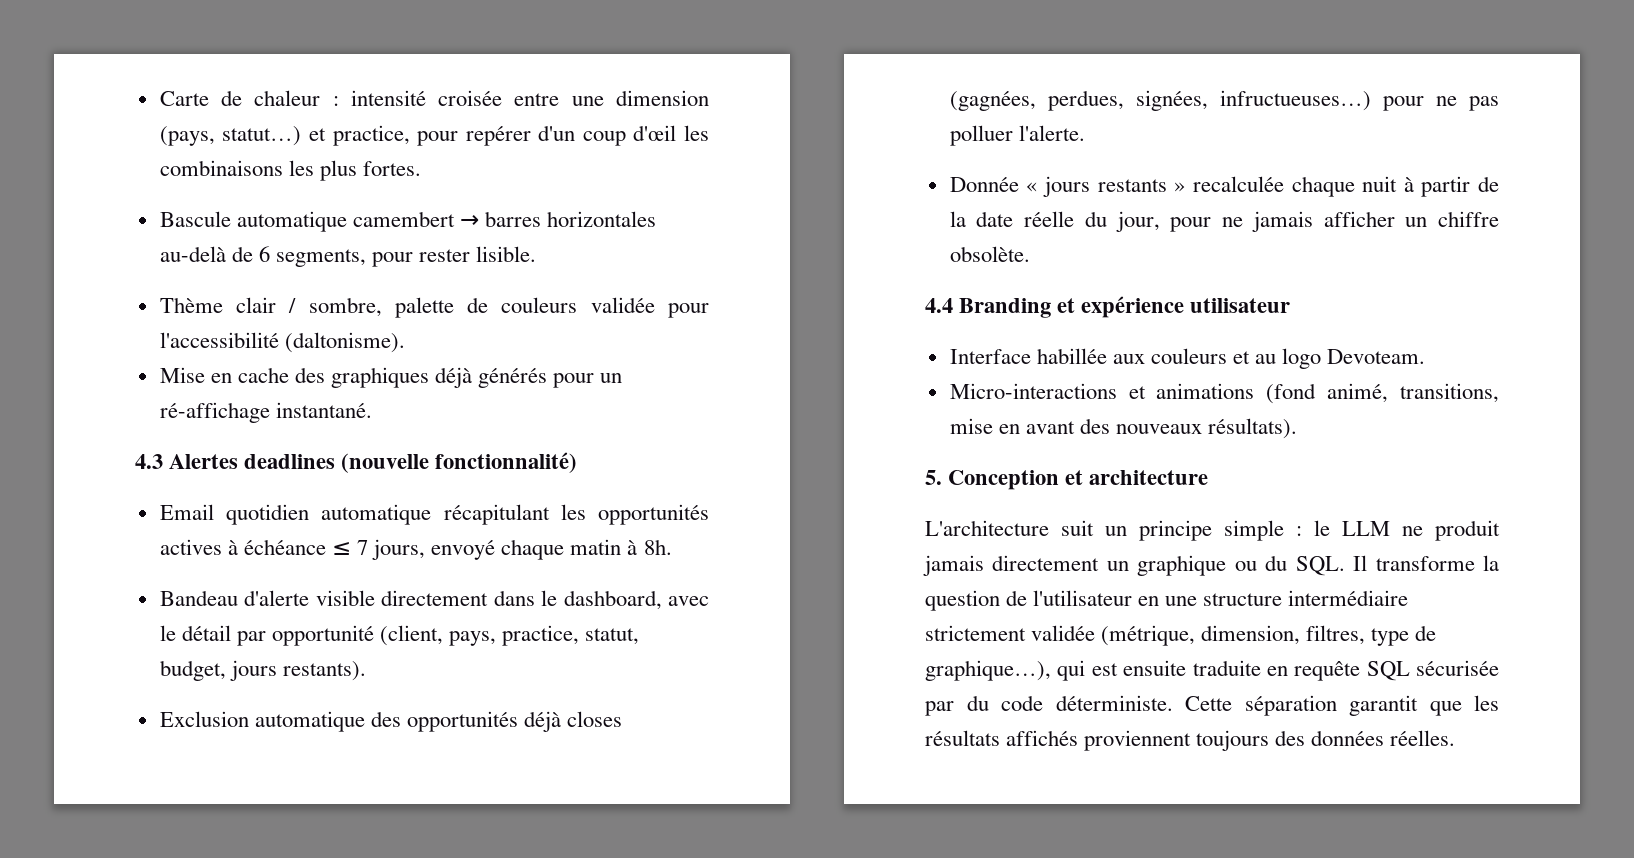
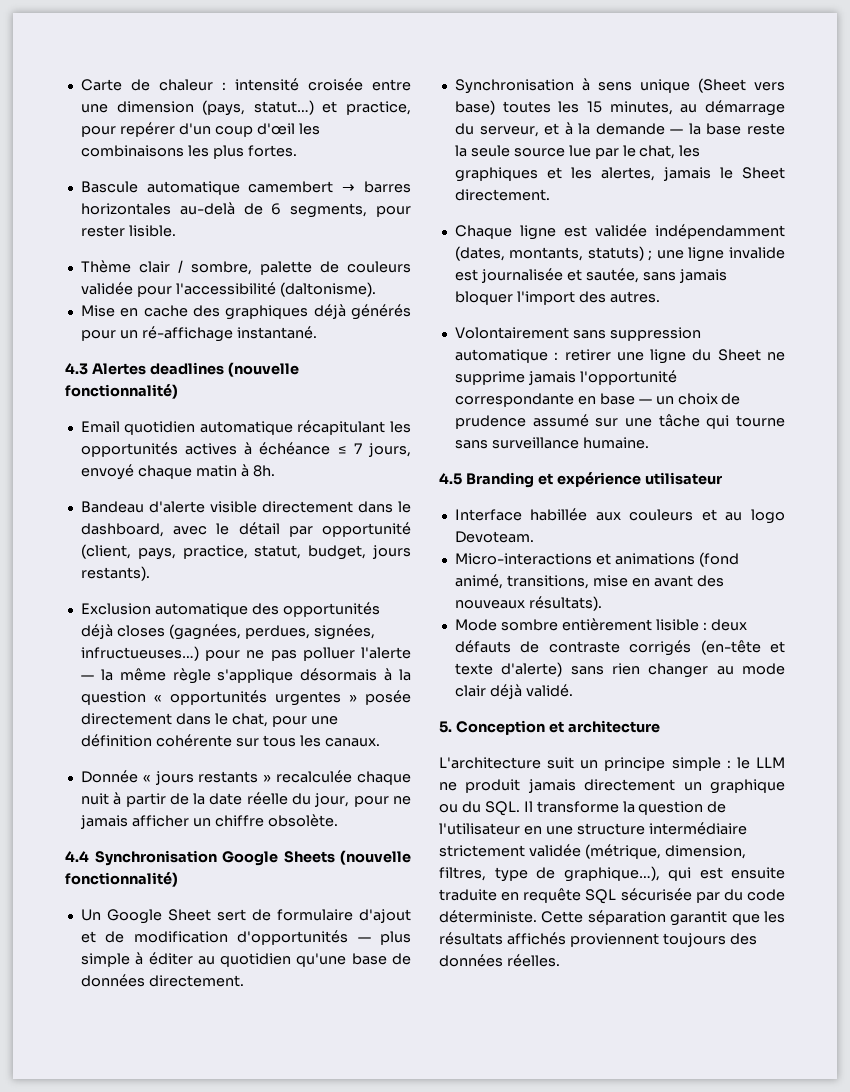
- Exclusion automatique des opportunités déjà closes (gagnées, perdues, signées, infructueuses…) pour ne pas polluer l'alerte.
+ Exclusion automatique des opportunités déjà closes (gagnées, perdues, signées, infructueuses…) pour ne pas polluer l'alerte — la même règle s'applique désormais à la question « opportunités urgentes » posée directement dans le chat, pour une définition cohérente sur tous les canaux.
- 4.4 Branding et expérience utilisateur
+ 4.4 Synchronisation Google Sheets (nouvelle fonctionnalité)
+ Un Google Sheet sert de formulaire d'ajout et de modification d'opportunités — plus simple à éditer au quotidien qu'une base de données directement.
+ Synchronisation à sens unique (Sheet vers base) toutes les 15 minutes, au démarrage du serveur, et à la demande — la base reste la seule source lue par le chat, les graphiques et les alertes, jamais le Sheet directement.
+ Chaque ligne est validée indépendamment (dates, montants, statuts) ; une ligne invalide est journalisée et sautée, sans jamais bloquer l'import des autres.
+ Volontairement sans suppression automatique : retirer une ligne du Sheet ne supprime jamais l'opportunité correspondante en base — un choix de prudence assumé sur une tâche qui tourne sans surveillance humaine.
+ 4.5 Branding et expérience utilisateur
+ Mode sombre entièrement lisible : deux défauts de contraste corrigés (en-tête et texte d'alerte) sans rien changer au mode clair déjà validé.

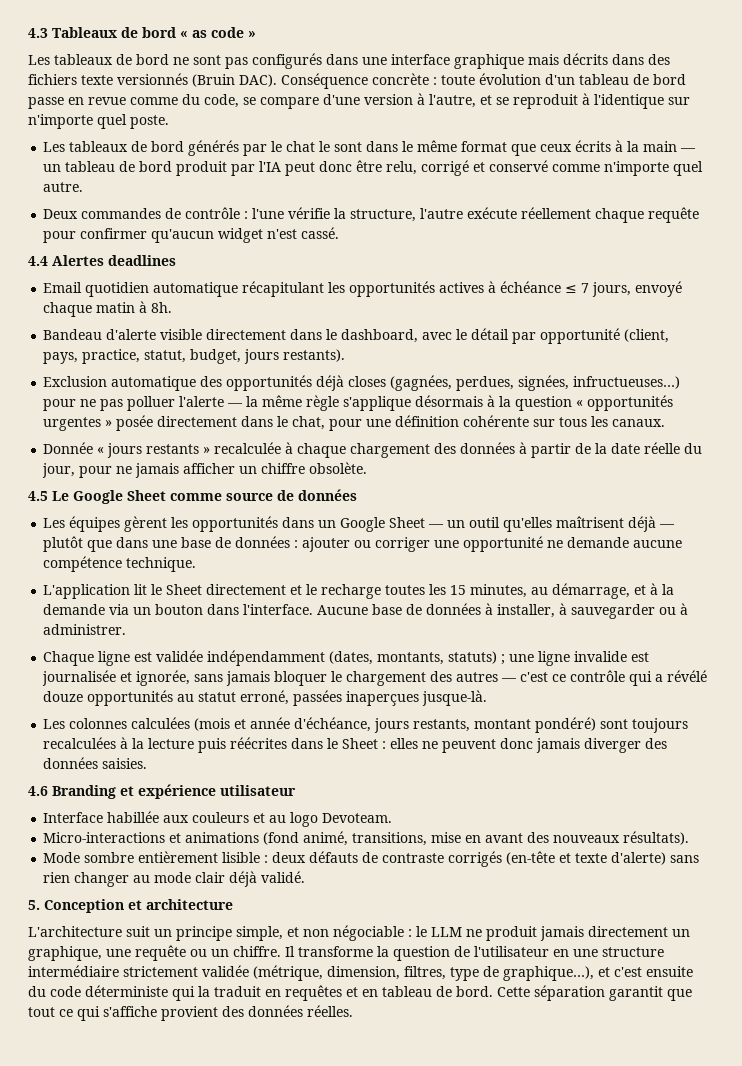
- Carte de chaleur : intensité croisée entre une dimension (pays, statut…) et practice, pour repérer d'un coup d'œil les combinaisons les plus fortes.
- Bascule automatique camembert → barres horizontales au-delà de 6 segments, pour rester lisible.
- Thème clair / sombre, palette de couleurs validée pour l'accessibilité (daltonisme).
- Mise en cache des graphiques déjà générés pour un ré-affichage instantané.
- 4.3 Alertes deadlines (nouvelle fonctionnalité)
+ 4.3 Tableaux de bord « as code »
+ Les tableaux de bord ne sont pas configurés dans une interface graphique mais décrits dans des fichiers texte versionnés (Bruin DAC). Conséquence concrète : toute évolution d'un tableau de bord passe en revue comme du code, se compare d'une version à l'autre, et se reproduit à l'identique sur n'importe quel poste.
+ Les tableaux de bord générés par le chat le sont dans le même format que ceux écrits à la main — un tableau de bord produit par l'IA peut donc être relu, corrigé et conservé comme n'importe quel autre.
+ Deux commandes de contrôle : l'une vérifie la structure, l'autre exécute réellement chaque requête pour confirmer qu'aucun widget n'est cassé.
+ 4.4 Alertes deadlines
- Donnée « jours restants » recalculée chaque nuit à partir de la date réelle du jour, pour ne jamais afficher un chiffre obsolète.
+ Donnée « jours restants » recalculée à chaque chargement des données à partir de la date réelle du jour, pour ne jamais afficher un chiffre obsolète.
- 4.4 Synchronisation Google Sheets (nouvelle fonctionnalité)
- Un Google Sheet sert de formulaire d'ajout et de modification d'opportunités — plus simple à éditer au quotidien qu'une base de données directement.
- Synchronisation à sens unique (Sheet vers base) toutes les 15 minutes, au démarrage du serveur, et à la demande — la base reste la seule source lue par le chat, les graphiques et les alertes, jamais le Sheet directement.
+ 4.5 Le Google Sheet comme source de données
+ Les équipes gèrent les opportunités dans un Google Sheet — un outil qu'elles maîtrisent déjà — plutôt que dans une base de données : ajouter ou corriger une opportunité ne demande aucune compétence technique.
+ L'application lit le Sheet directement et le recharge toutes les 15 minutes, au démarrage, et à la demande via un bouton dans l'interface. Aucune base de données à installer, à sauvegarder ou à administrer.
- Chaque ligne est validée indépendamment (dates, montants, statuts) ; une ligne invalide est journalisée et sautée, sans jamais bloquer l'import des autres.
- Volontairement sans suppression automatique : retirer une ligne du Sheet ne supprime jamais l'opportunité correspondante en base — un choix de prudence assumé sur une tâche qui tourne sans surveillance humaine.
- 4.5 Branding et expérience utilisateur
+ Chaque ligne est validée indépendamment (dates, montants, statuts) ; une ligne invalide est journalisée et ignorée, sans jamais bloquer le chargement des autres — c'est ce contrôle qui a révélé douze opportunités au statut erroné, passées inaperçues jusque-là.
+ Les colonnes calculées (mois et année d'échéance, jours restants, montant pondéré) sont toujours recalculées à la lecture puis réécrites dans le Sheet : elles ne peuvent donc jamais diverger des données saisies.
+ 4.6 Branding et expérience utilisateur
- L'architecture suit un principe simple : le LLM ne produit jamais directement un graphique ou du SQL. Il transforme la question de l'utilisateur en une structure intermédiaire strictement validée (métrique, dimension, filtres, type de graphique…), qui est ensuite traduite en requête SQL sécurisée par du code déterministe. Cette séparation garantit que les résultats affichés proviennent toujours des données réelles.
+ L'architecture suit un principe simple, et non négociable : le LLM ne produit jamais directement un graphique, une requête ou un chiffre. Il transforme la question de l'utilisateur en une structure intermédiaire strictement validée (métrique, dimension, filtres, type de graphique…), et c'est ensuite du code déterministe qui la traduit en requêtes et en tableau de bord. Cette séparation garantit que tout ce qui s'affiche provient des données réelles.

